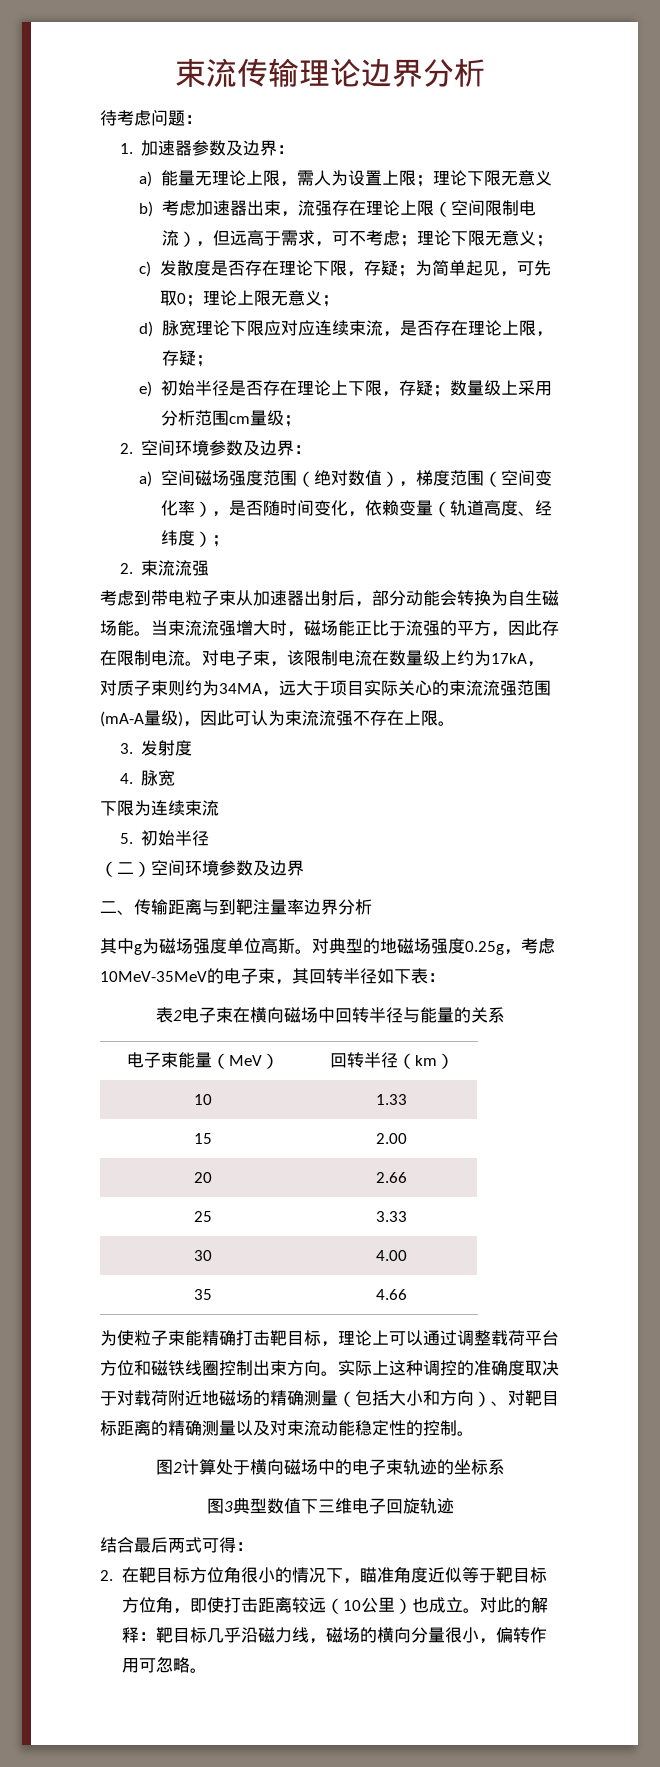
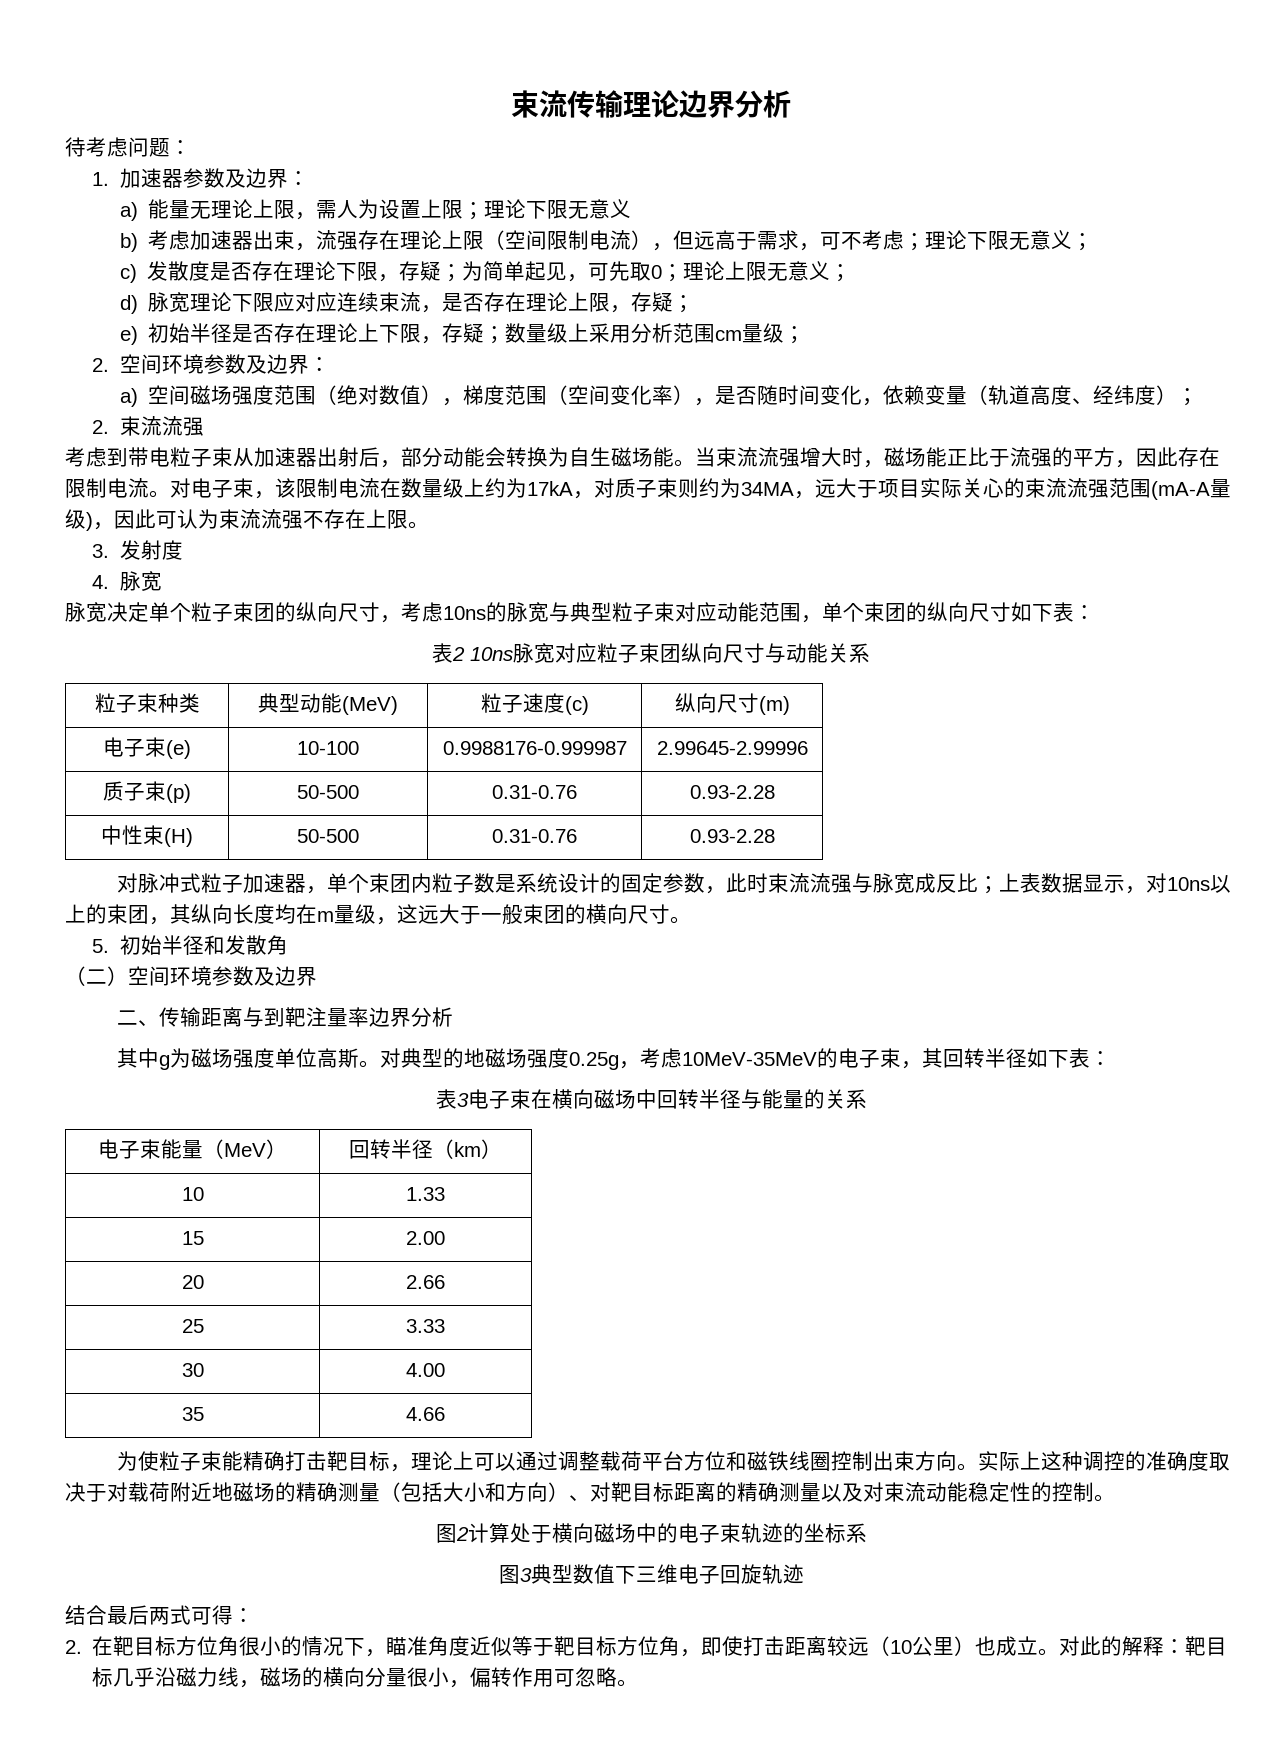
- 下限为连续束流
+ 脉宽决定单个粒子束团的纵向尺寸，考虑10ns的脉宽与典型粒子束对应动能范围，单个束团的纵向尺寸如下表：
+ 表2 10ns脉宽对应粒子束团纵向尺寸与动能关系
+ 粒子束种类 | 典型动能(MeV) | 粒子速度(c) | 纵向尺寸(m)
+ 电子束(e) | 10-100 | 0.9988176-0.999987 | 2.99645-2.99996
+ 质子束(p) | 50-500 | 0.31-0.76 | 0.93-2.28
+ 中性束(H) | 50-500 | 0.31-0.76 | 0.93-2.28
+ 对脉冲式粒子加速器，单个束团内粒子数是系统设计的固定参数，此时束流流强与脉宽成反比；上表数据显示，对10ns以上的束团，其纵向长度均在m量级，这远大于一般束团的横向尺寸。
- 5.初始半径
+ 5.初始半径和发散角
- 表2电子束在横向磁场中回转半径与能量的关系
+ 表3电子束在横向磁场中回转半径与能量的关系

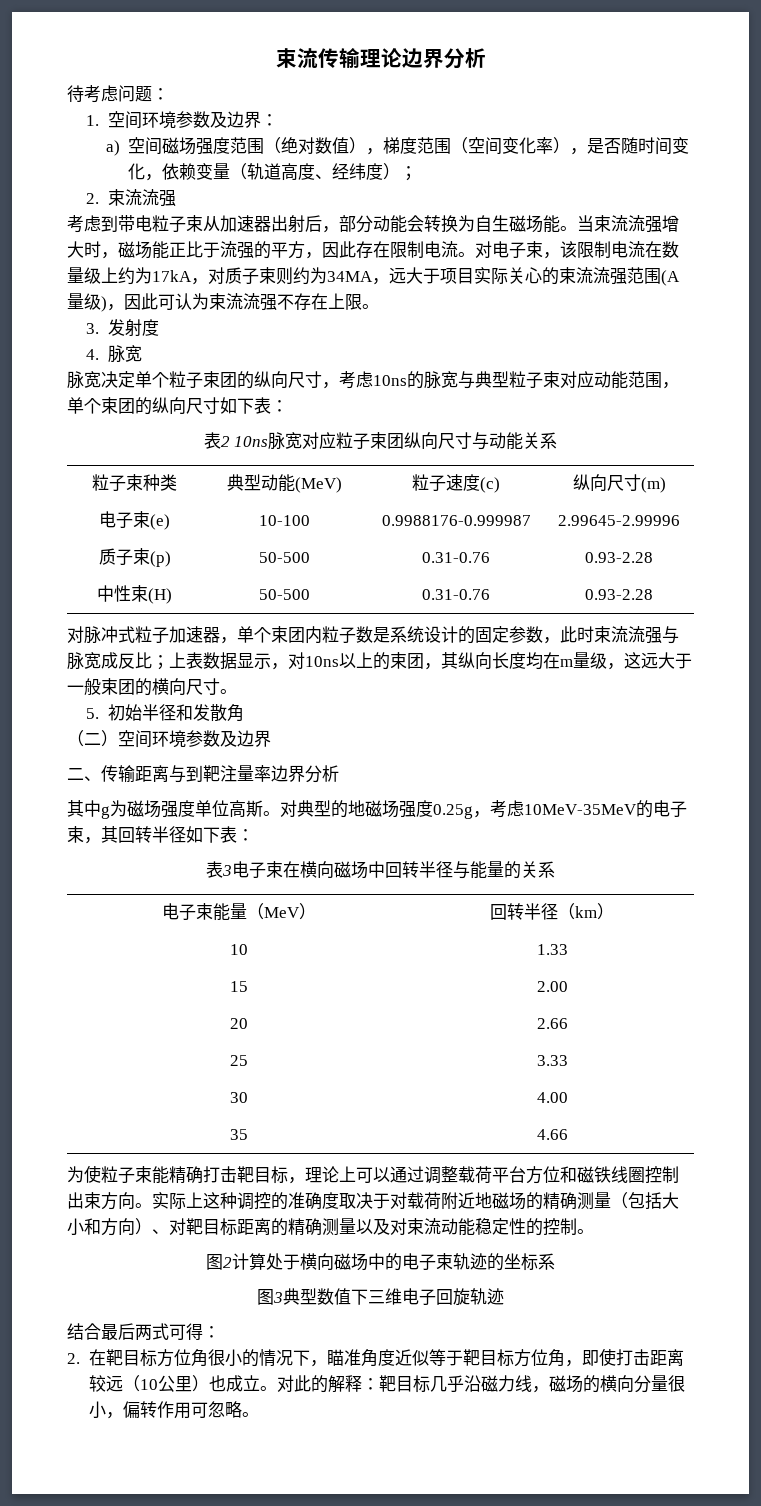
- 1.加速器参数及边界：
- a)能量无理论上限，需人为设置上限；理论下限无意义
- b)考虑加速器出束，流强存在理论上限（空间限制电流），但远高于需求，可不考虑；理论下限无意义；
- c)发散度是否存在理论下限，存疑；为简单起见，可先取0；理论上限无意义；
- d)脉宽理论下限应对应连续束流，是否存在理论上限，存疑；
- e)初始半径是否存在理论上下限，存疑；数量级上采用分析范围cm量级；
- 2.空间环境参数及边界：
+ 1.空间环境参数及边界：
- 对电子束，该限制电流在数量级上约为17kA，对质子束则约为34MA，远大于项目实际关心的束流流强范围(mA-A量级)，因此可认为束流流强不存在上限。
+ 对电子束，该限制电流在数量级上约为17kA，对质子束则约为34MA，远大于项目实际关心的束流流强范围(A量级)，因此可认为束流流强不存在上限。

